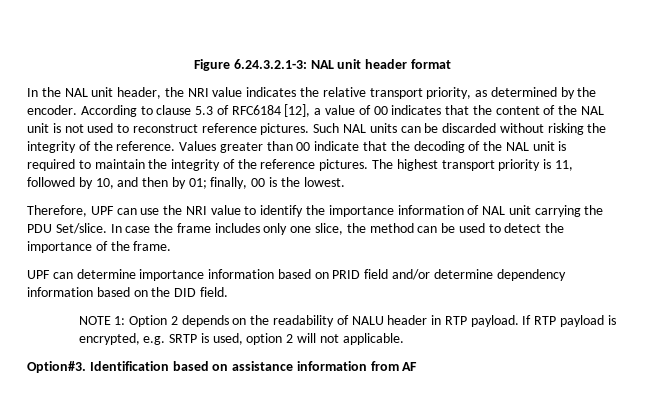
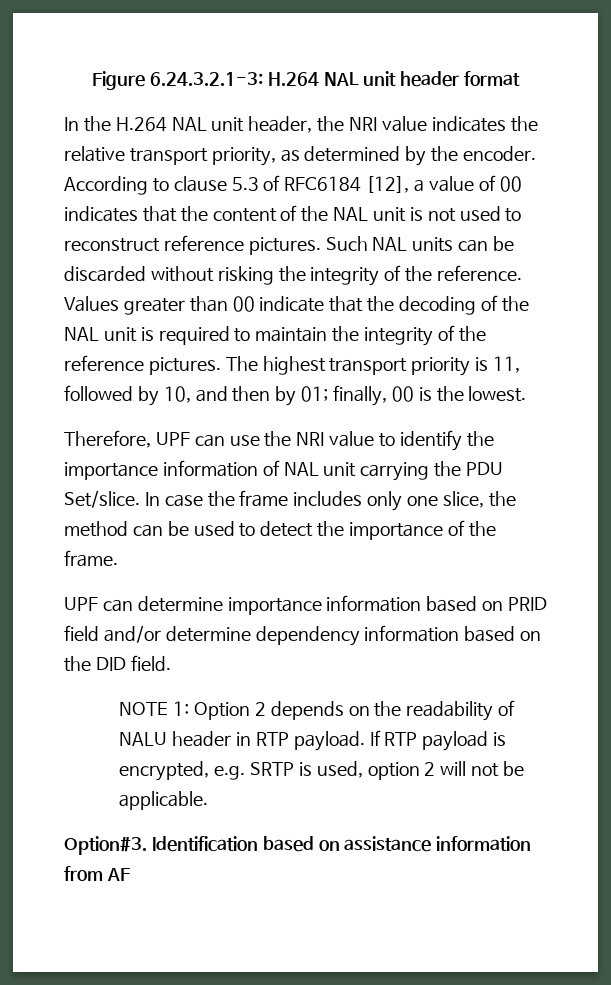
- Figure 6.24.3.2.1-3: NAL unit header format
+ Figure 6.24.3.2.1-3: H.264 NAL unit header format
- In the NAL unit header, the NRI value indicates the relative transport priority, as determined by the encoder.
+ In the H.264 NAL unit header, the NRI value indicates the relative transport priority, as determined by the encoder.
- If RTP payload is encrypted, e.g. SRTP is used, option 2 will not applicable.
+ If RTP payload is encrypted, e.g. SRTP is used, option 2 will not be applicable.

